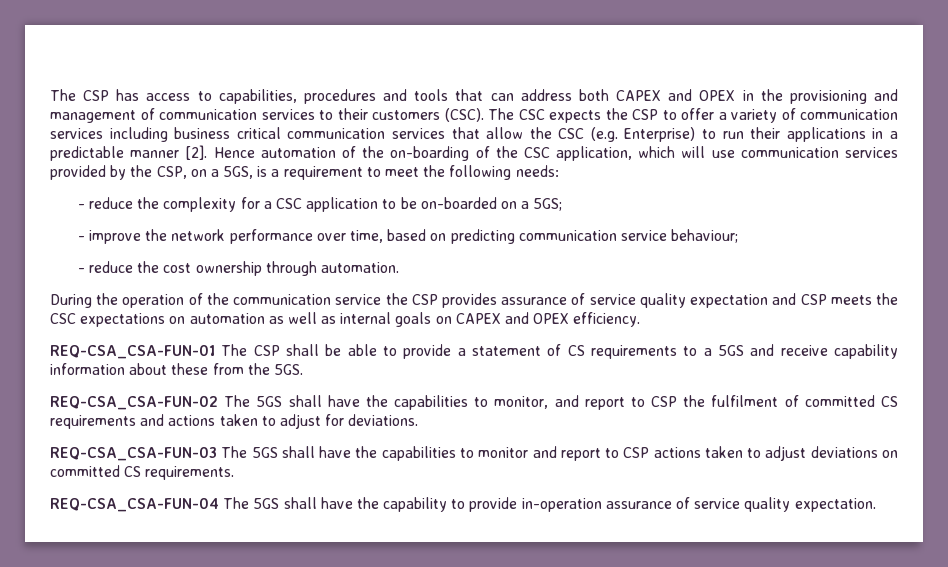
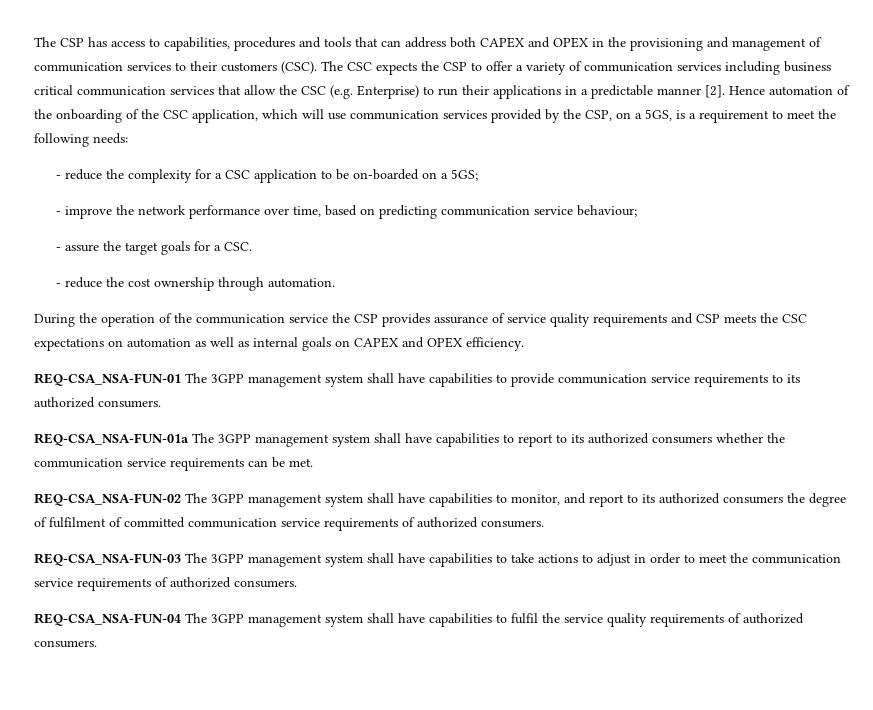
- Hence automation of the on-boarding of the CSC application, which will use communication services provided by the CSP, on a 5GS, is a requirement to meet the following needs:
+ Hence automation of the onboarding of the CSC application, which will use communication services provided by the CSP, on a 5GS, is a requirement to meet the following needs:
+ - assure the target goals for a CSC.
- During the operation of the communication service the CSP provides assurance of service quality expectation and CSP meets the CSC expectations on automation as well as internal goals on CAPEX and OPEX efficiency.
+ During the operation of the communication service the CSP provides assurance of service quality requirements and CSP meets the CSC expectations on automation as well as internal goals on CAPEX and OPEX efficiency.
- REQ-CSA_CSA-FUN-01 The CSP shall be able to provide a statement of CS requirements to a 5GS and receive capability information about these from the 5GS.
- REQ-CSA_CSA-FUN-02 The 5GS shall have the capabilities to monitor, and report to CSP the fulfilment of committed CS requirements and actions taken to adjust for deviations.
- REQ-CSA_CSA-FUN-03 The 5GS shall have the capabilities to monitor and report to CSP actions taken to adjust deviations on committed CS requirements.
- REQ-CSA_CSA-FUN-04 The 5GS shall have the capability to provide in-operation assurance of service quality expectation.
+ REQ-CSA_NSA-FUN-01 The 3GPP management system shall have capabilities to provide communication service requirements to its authorized consumers.
+ REQ-CSA_NSA-FUN-01a The 3GPP management system shall have capabilities to report to its authorized consumers whether the communication service requirements can be met.
+ REQ-CSA_NSA-FUN-02 The 3GPP management system shall have capabilities to monitor, and report to its authorized consumers the degree of fulfilment of committed communication service requirements of authorized consumers.
+ REQ-CSA_NSA-FUN-03 The 3GPP management system shall have capabilities to take actions to adjust in order to meet the communication service requirements of authorized consumers.
+ REQ-CSA_NSA-FUN-04 The 3GPP management system shall have capabilities to fulfil the service quality requirements of authorized consumers.

